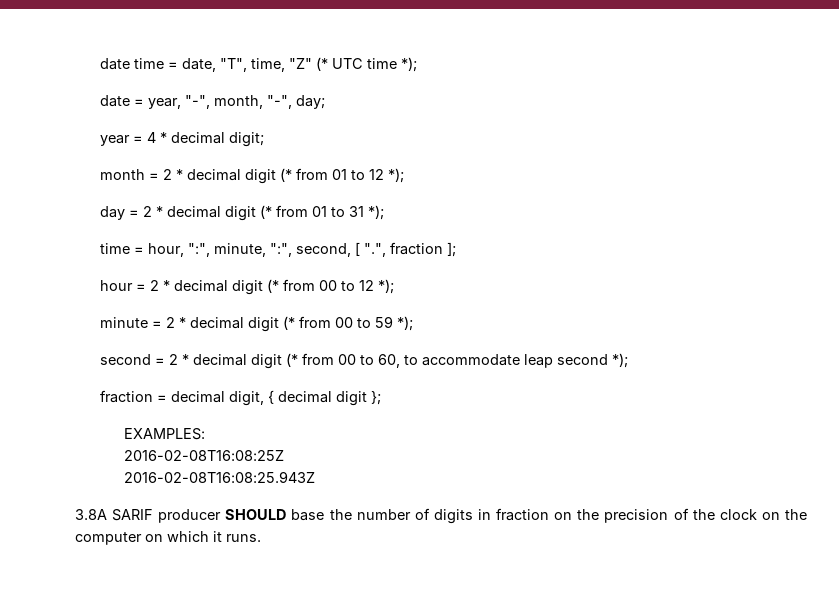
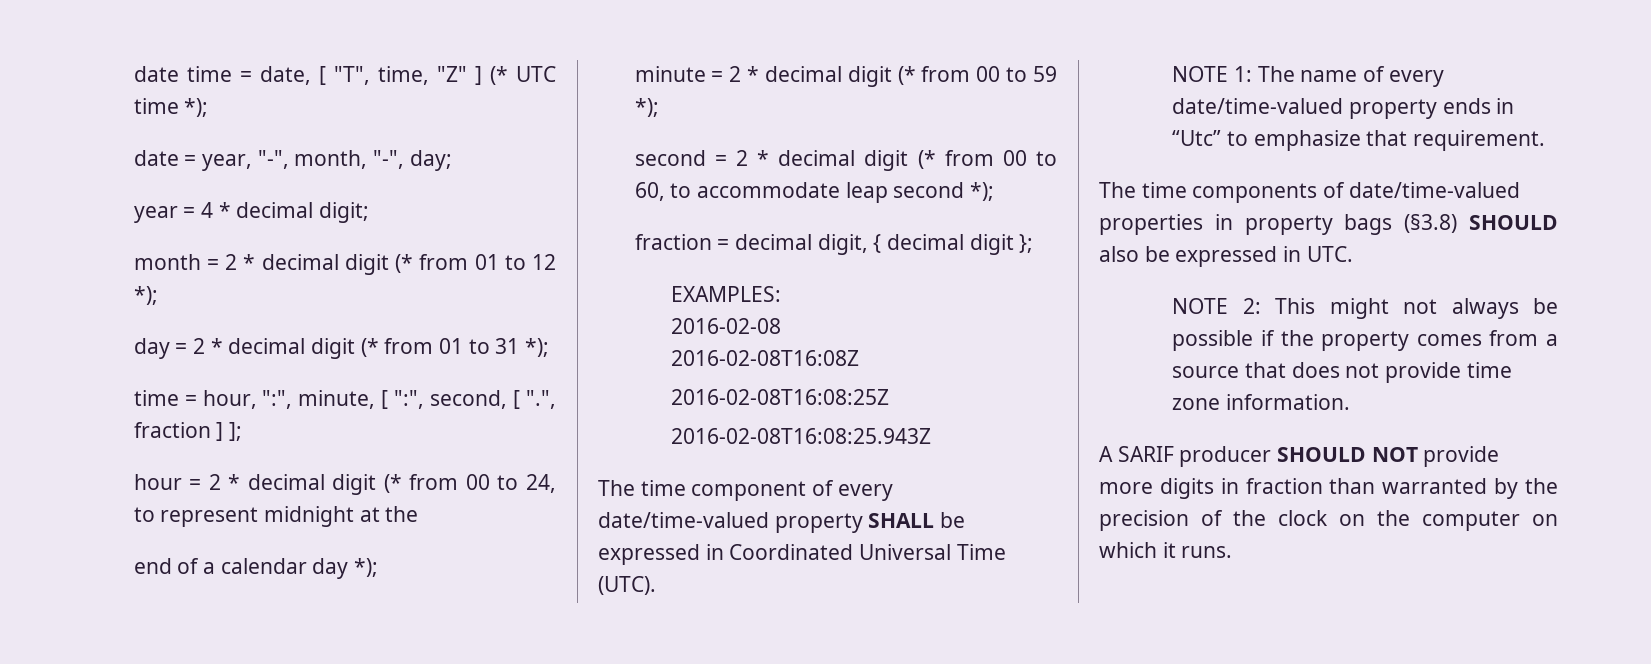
- date time = date, "T", time, "Z" (* UTC time *);
+ date time = date, [ "T", time, "Z" ] (* UTC time *);
- time = hour, ":", minute, ":", second, [ ".", fraction ];
+ time = hour, ":", minute, [ ":", second, [ ".", fraction ] ];
- hour = 2 * decimal digit (* from 00 to 12 *);
+ hour = 2 * decimal digit (* from 00 to 24, to represent midnight at the
+ end of a calendar day *);
+ 2016-02-08
+ 2016-02-08T16:08Z
- 3.8A SARIF producer SHOULD base the number of digits in fraction on the precision of the clock on the computer on which it runs.
+ The time component of every date/time-valued property SHALL be expressed in Coordinated Universal Time (UTC).
+ NOTE 1: The name of every date/time-valued property ends in “Utc” to emphasize that requirement.
+ The time components of date/time-valued properties in property bags (§3.8) SHOULD also be expressed in UTC.
+ NOTE 2: This might not always be possible if the property comes from a source that does not provide time zone information.
+ A SARIF producer SHOULD NOT provide more digits in fraction than warranted by the precision of the clock on the computer on which it runs.

